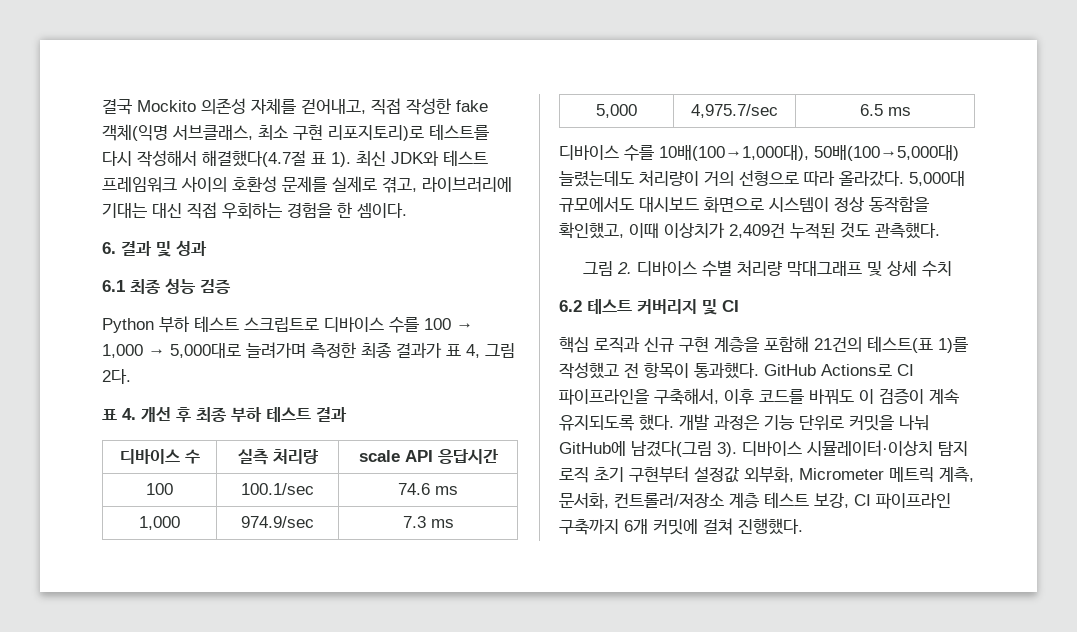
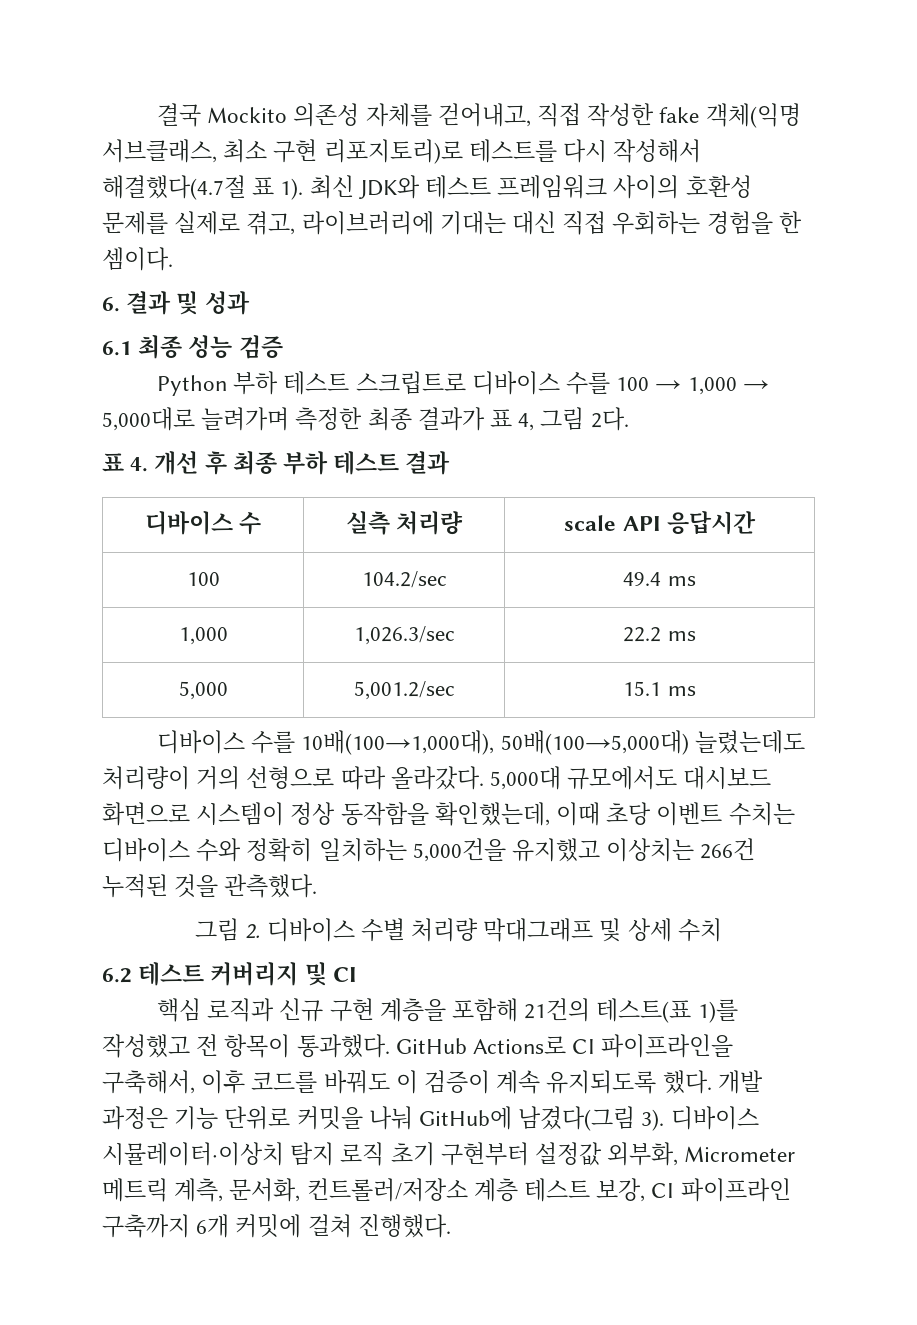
- 100 | 100.1/sec | 74.6 ms
+ 100 | 104.2/sec | 49.4 ms
- 1,000 | 974.9/sec | 7.3 ms
+ 1,000 | 1,026.3/sec | 22.2 ms
- 5,000 | 4,975.7/sec | 6.5 ms
+ 5,000 | 5,001.2/sec | 15.1 ms
- 5,000대 규모에서도 대시보드 화면으로 시스템이 정상 동작함을 확인했고, 이때 이상치가 2,409건 누적된 것도 관측했다.
+ 5,000대 규모에서도 대시보드 화면으로 시스템이 정상 동작함을 확인했는데, 이때 초당 이벤트 수치는 디바이스 수와 정확히 일치하는 5,000건을 유지했고 이상치는 266건 누적된 것을 관측했다.

